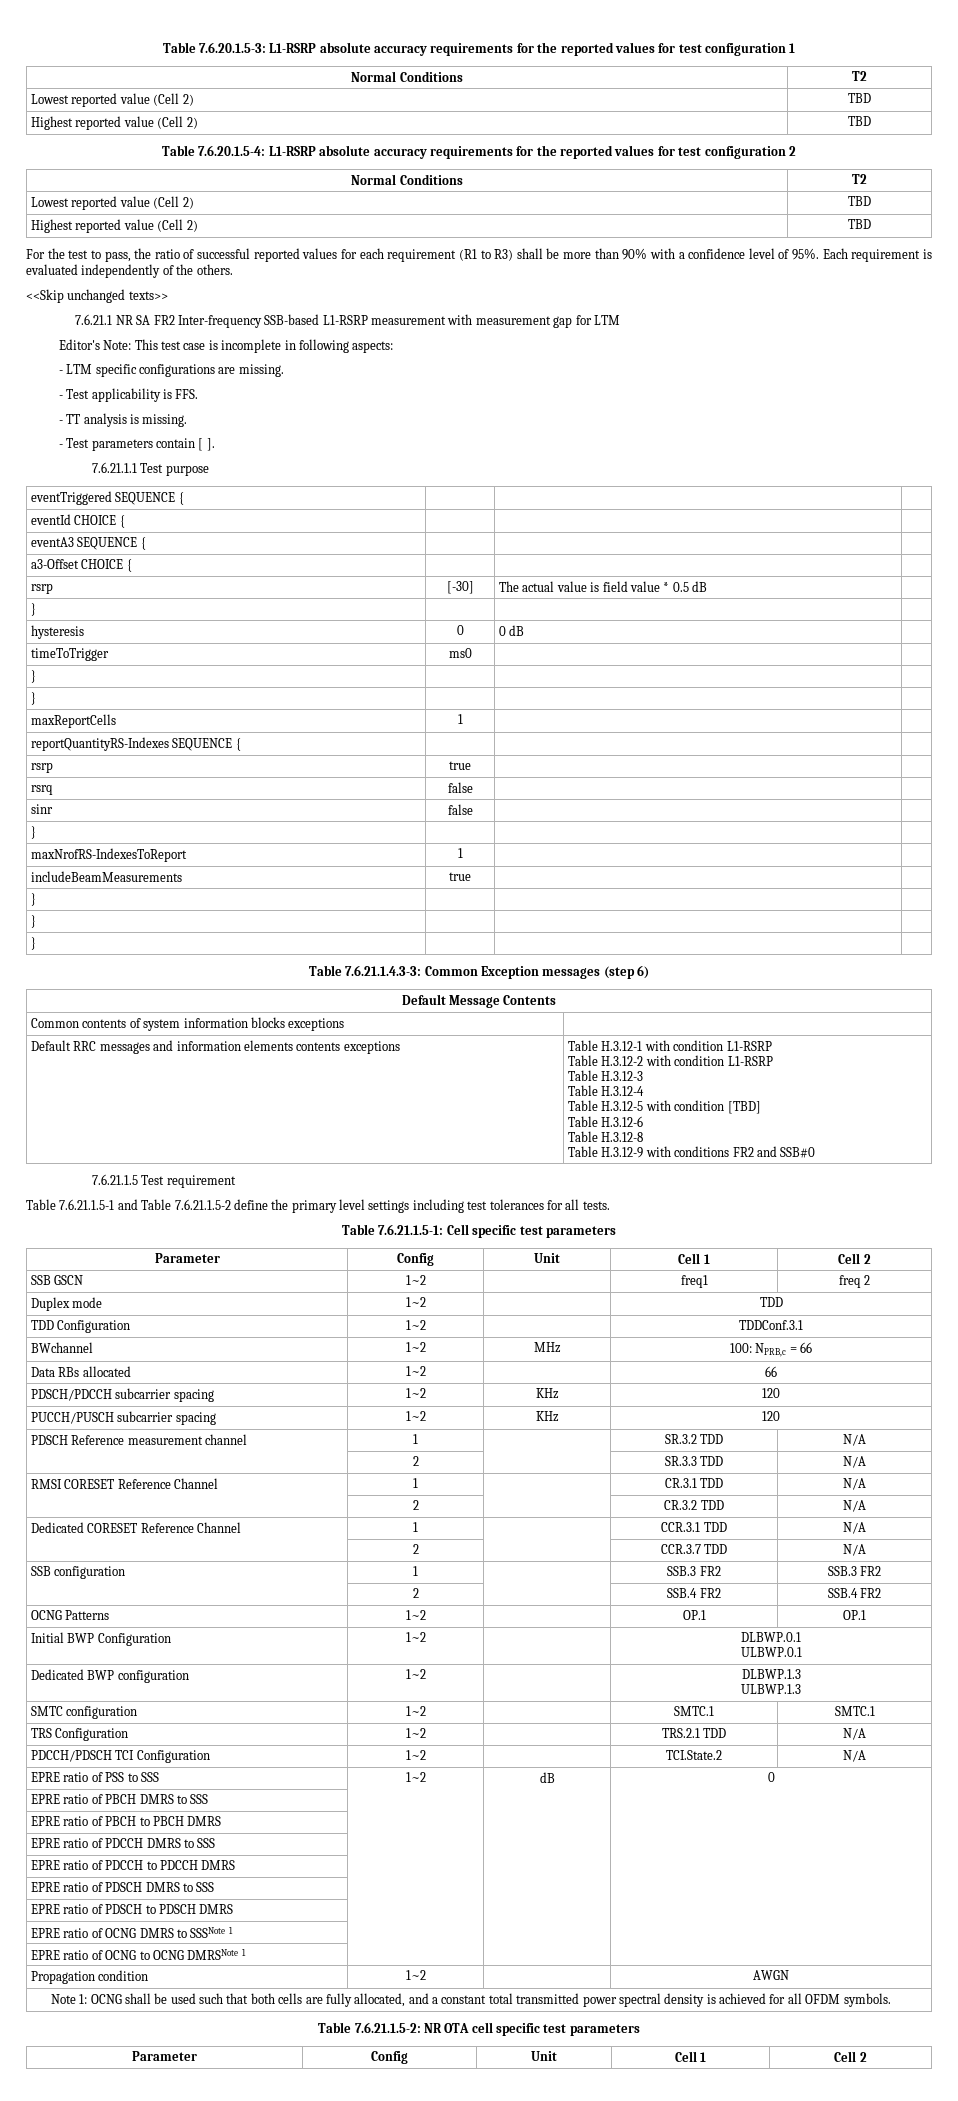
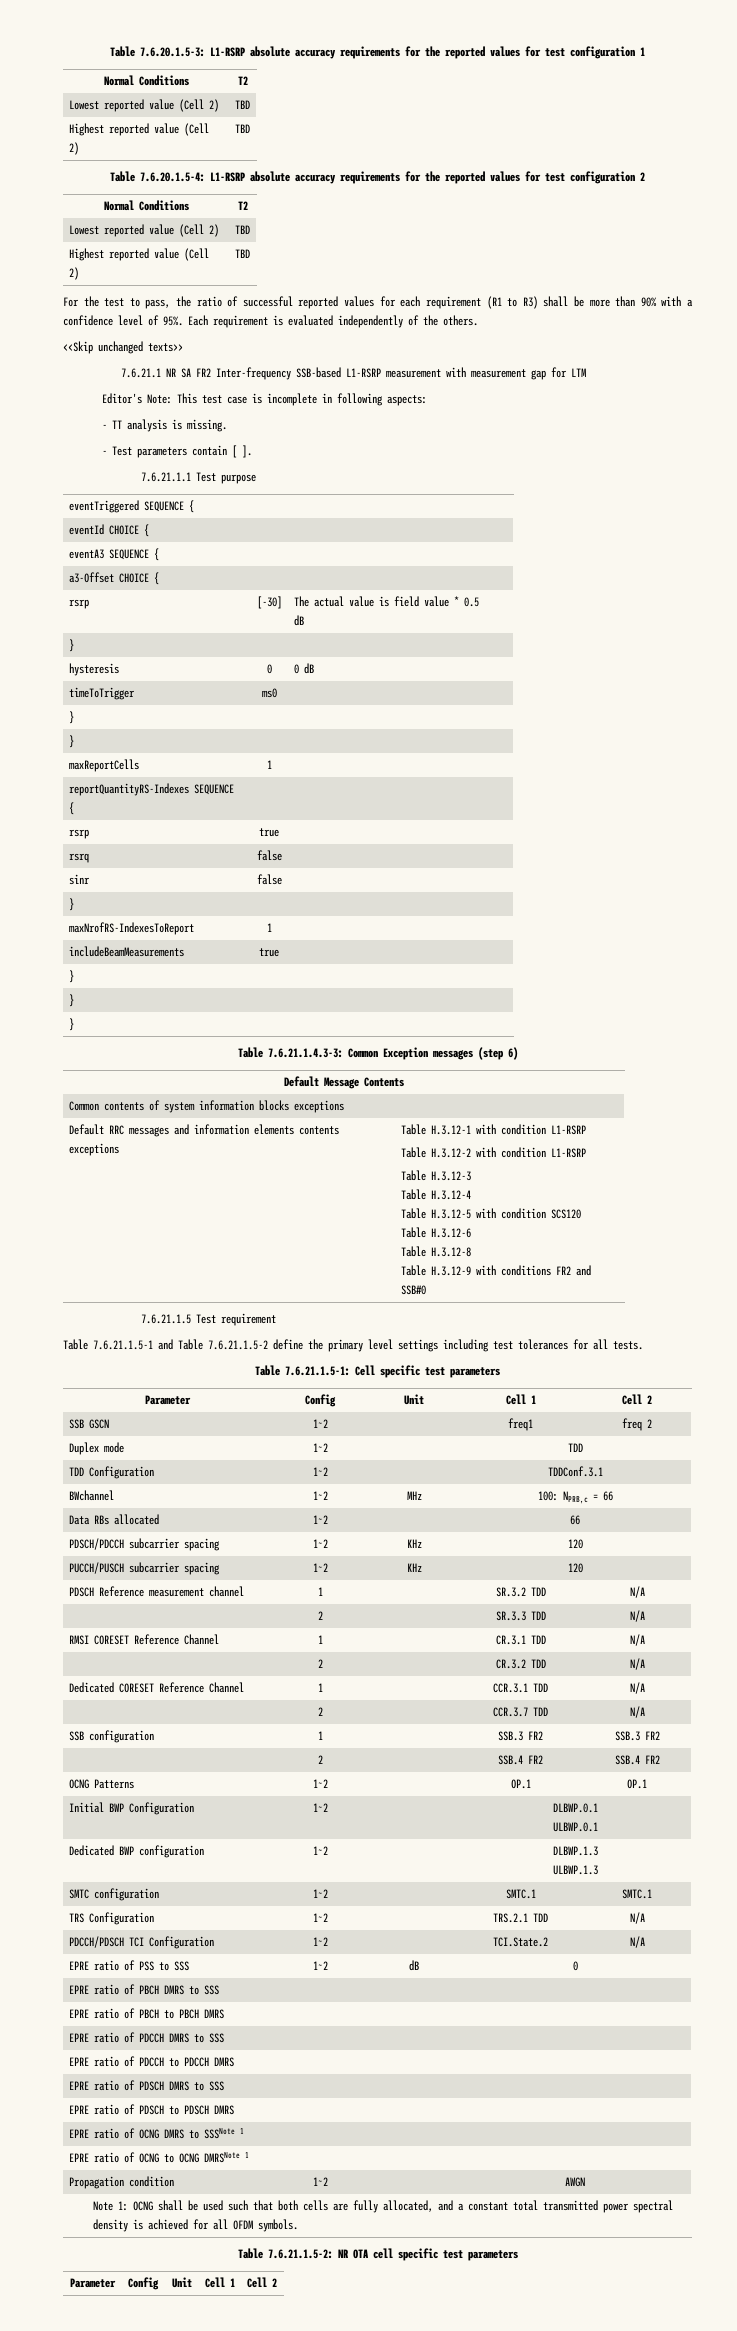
- - LTM specific configurations are missing.
- - Test applicability is FFS.
  Default RRC messages and information elements contents exceptions | Table H.3.12-1 with condition L1-RSRP
  Table H.3.12-2 with condition L1-RSRP
  Table H.3.12-3
  Table H.3.12-4
- Table H.3.12-5 with condition [TBD]
+ Table H.3.12-5 with condition SCS120

